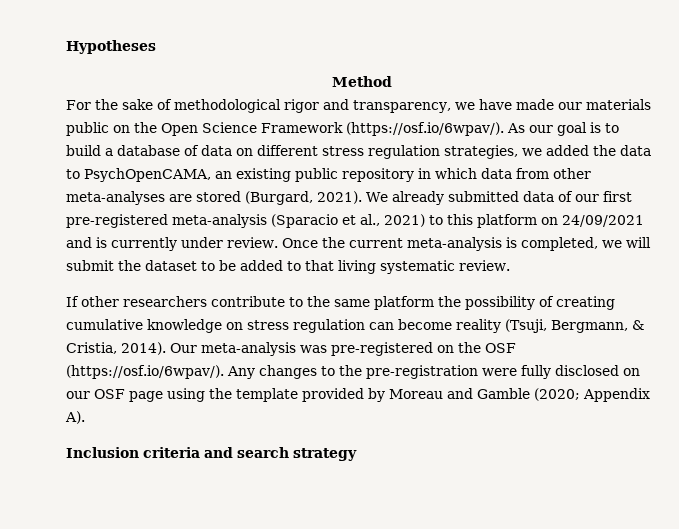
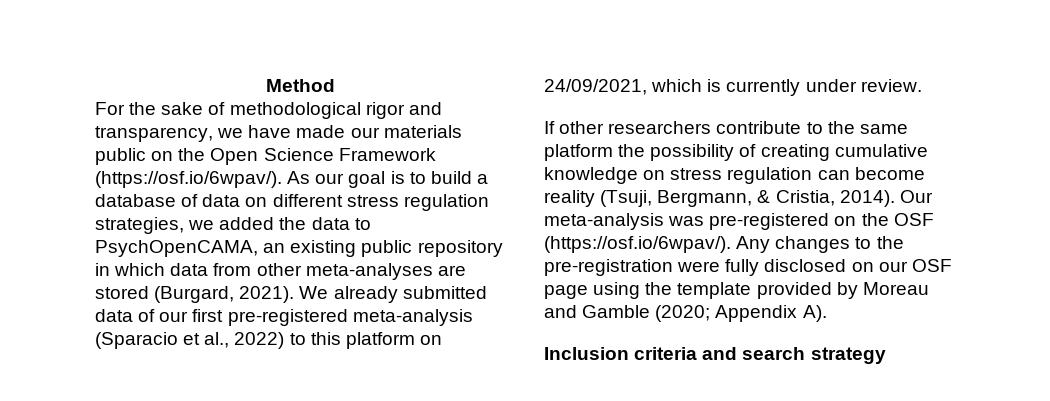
- Hypotheses
- We already submitted data of our first pre-registered meta-analysis (Sparacio et al., 2021) to this platform on 24/09/2021 and is currently under review. Once the current meta-analysis is completed, we will submit the dataset to be added to that living systematic review.
+ We already submitted data of our first pre-registered meta-analysis (Sparacio et al., 2022) to this platform on 24/09/2021, which is currently under review.

